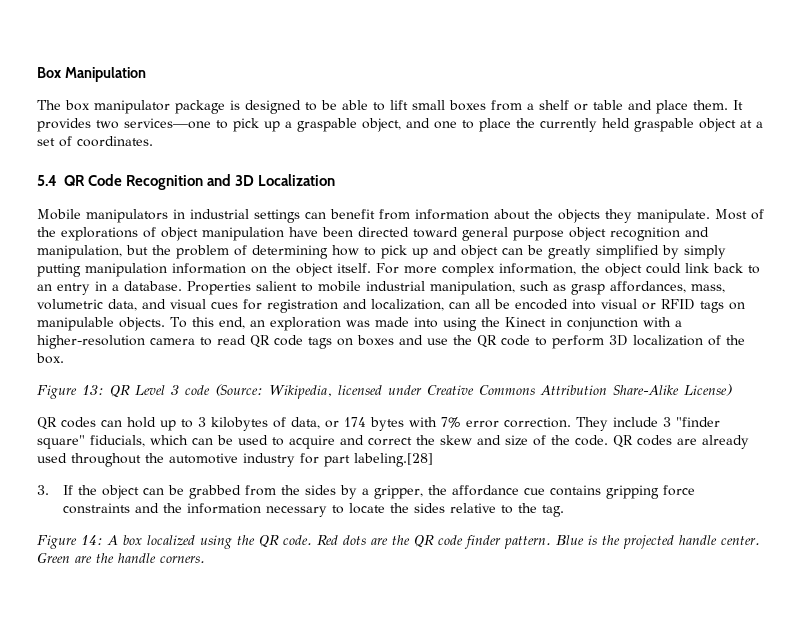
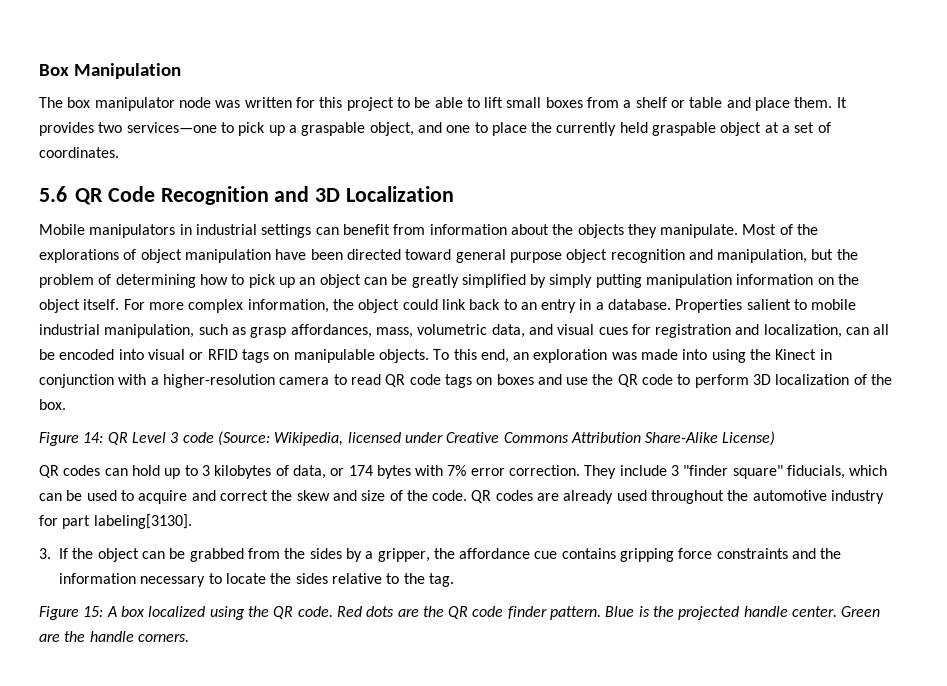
- The box manipulator package is designed to be able to lift small boxes from a shelf or table and place them.
+ The box manipulator node was written for this project to be able to lift small boxes from a shelf or table and place them.
- 5.4 QR Code Recognition and 3D Localization
+ 5.6 QR Code Recognition and 3D Localization
- Most of the explorations of object manipulation have been directed toward general purpose object recognition and manipulation, but the problem of determining how to pick up and object can be greatly simplified by simply putting manipulation information on the object itself.
+ Most of the explorations of object manipulation have been directed toward general purpose object recognition and manipulation, but the problem of determining how to pick up an object can be greatly simplified by simply putting manipulation information on the object itself.
- Figure 13: QR Level 3 code (Source: Wikipedia, licensed under Creative Commons Attribution Share-Alike License)
+ Figure 14: QR Level 3 code (Source: Wikipedia, licensed under Creative Commons Attribution Share-Alike License)
- QR codes are already used throughout the automotive industry for part labeling.[28]
+ QR codes are already used throughout the automotive industry for part labeling[3130].
- Figure 14: A box localized using the QR code.
+ Figure 15: A box localized using the QR code.

